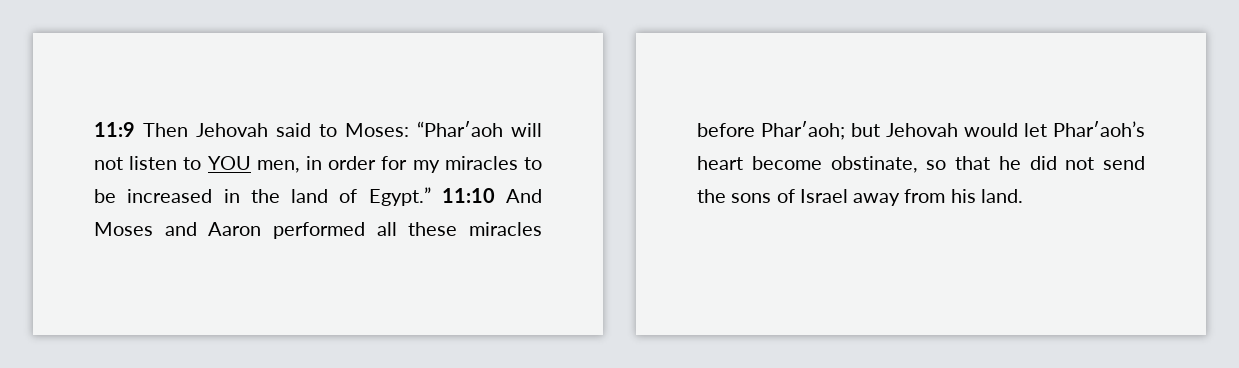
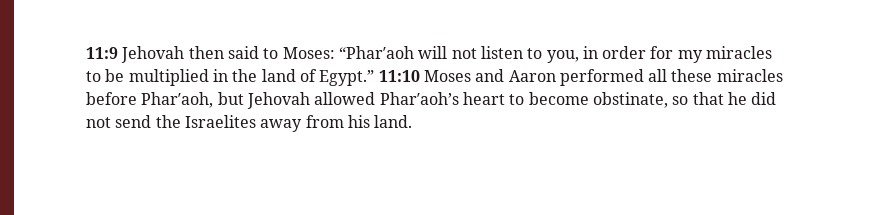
- 11:9 Then Jehovah said to Moses: “Phar′aoh will not listen to YOU men, in order for my miracles to be increased in the land of Egypt.”
+ 11:9 Jehovah then said to Moses: “Phar′aoh will not listen to you, in order for my miracles to be multiplied in the land of Egypt.”
- 11:10 And Moses and Aaron performed all these miracles before Phar′aoh; but Jehovah would let Phar′aoh’s heart become obstinate, so that he did not send the sons of Israel away from his land.
+ 11:10 Moses and Aaron performed all these miracles before Phar′aoh, but Jehovah allowed Phar′aoh’s heart to become obstinate, so that he did not send the Israelites away from his land.

